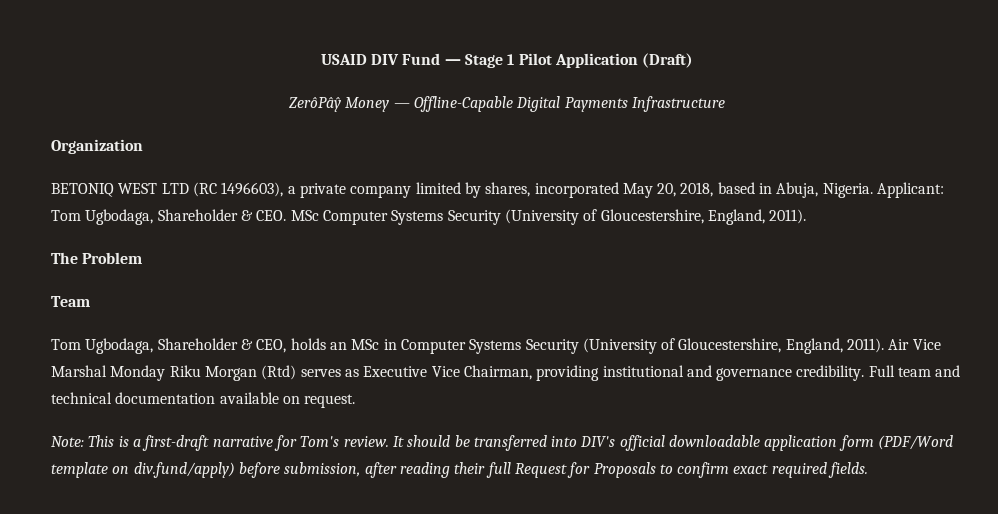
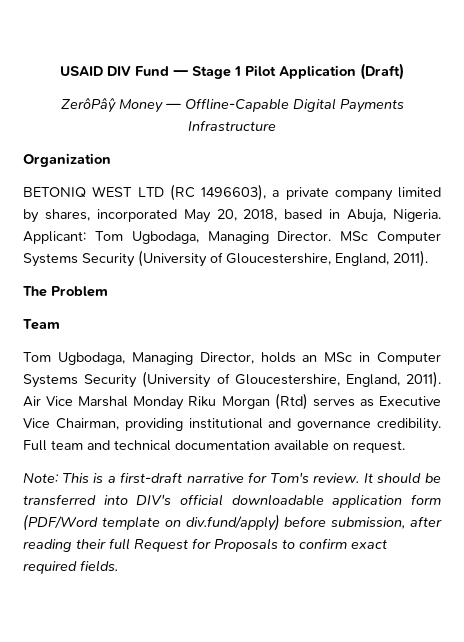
- Applicant: Tom Ugbodaga, Shareholder & CEO. MSc Computer Systems Security (University of Gloucestershire, England, 2011).
+ Applicant: Tom Ugbodaga, Managing Director. MSc Computer Systems Security (University of Gloucestershire, England, 2011).
- Tom Ugbodaga, Shareholder & CEO, holds an MSc in Computer Systems Security (University of Gloucestershire, England, 2011).
+ Tom Ugbodaga, Managing Director, holds an MSc in Computer Systems Security (University of Gloucestershire, England, 2011).

